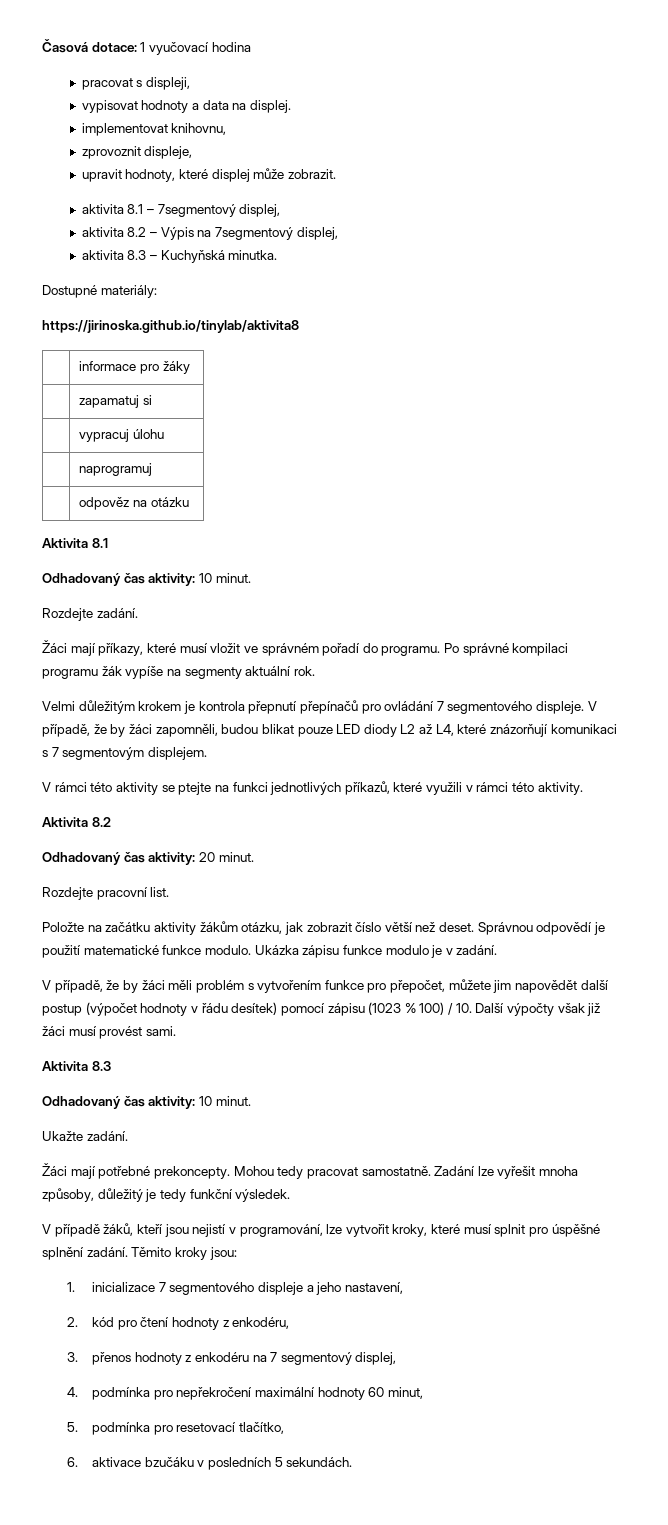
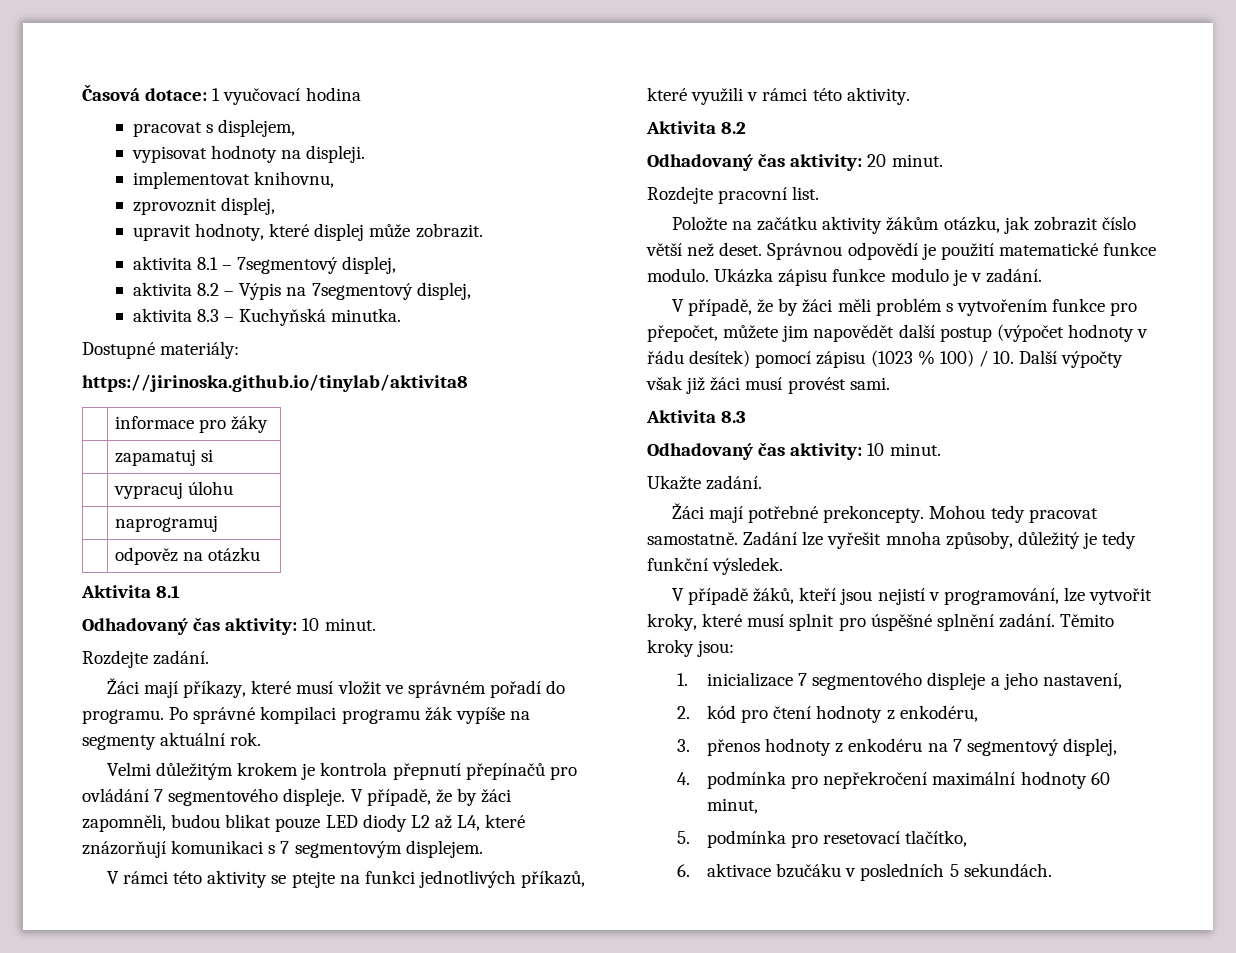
- pracovat s displeji,
+ pracovat s displejem,
- vypisovat hodnoty a data na displej.
+ vypisovat hodnoty na displeji.
- zprovoznit displeje,
+ zprovoznit displej,

